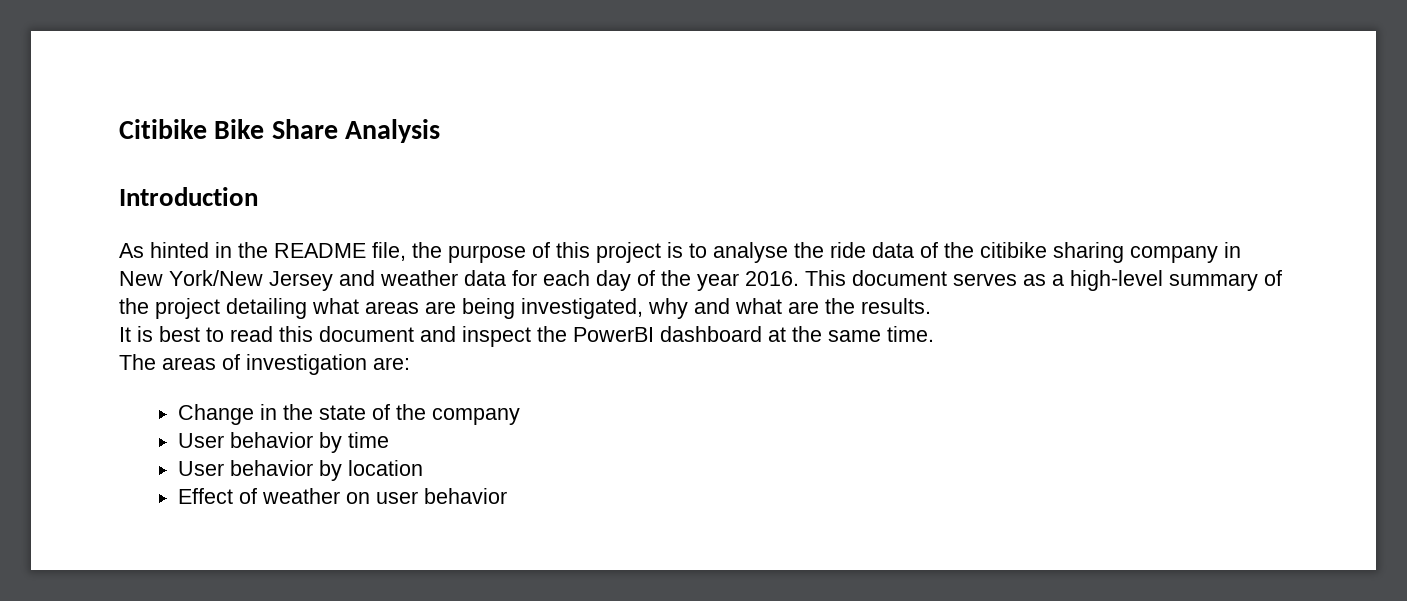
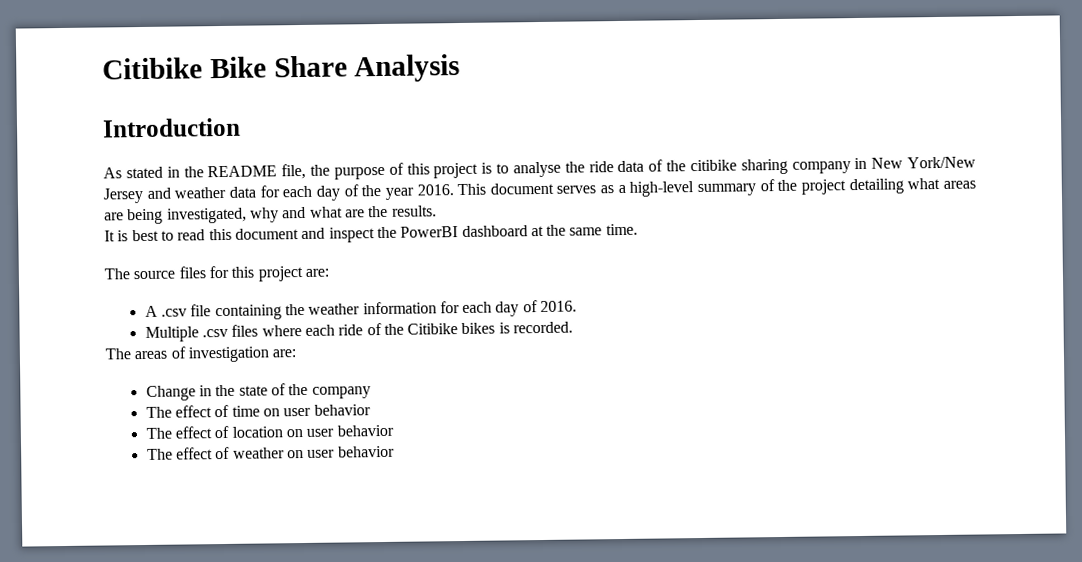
- As hinted in the README file, the purpose of this project is to analyse the ride data of the citibike sharing company in New York/New Jersey and weather data for each day of the year 2016.
+ As stated in the README file, the purpose of this project is to analyse the ride data of the citibike sharing company in New York/New Jersey and weather data for each day of the year 2016.
+ The source files for this project are:
+ A .csv file containing the weather information for each day of 2016.
+ Multiple .csv files where each ride of the Citibike bikes is recorded.
- User behavior by time
- User behavior by location
- Effect of weather on user behavior
+ The effect of time on user behavior
+ The effect of location on user behavior
+ The effect of weather on user behavior

